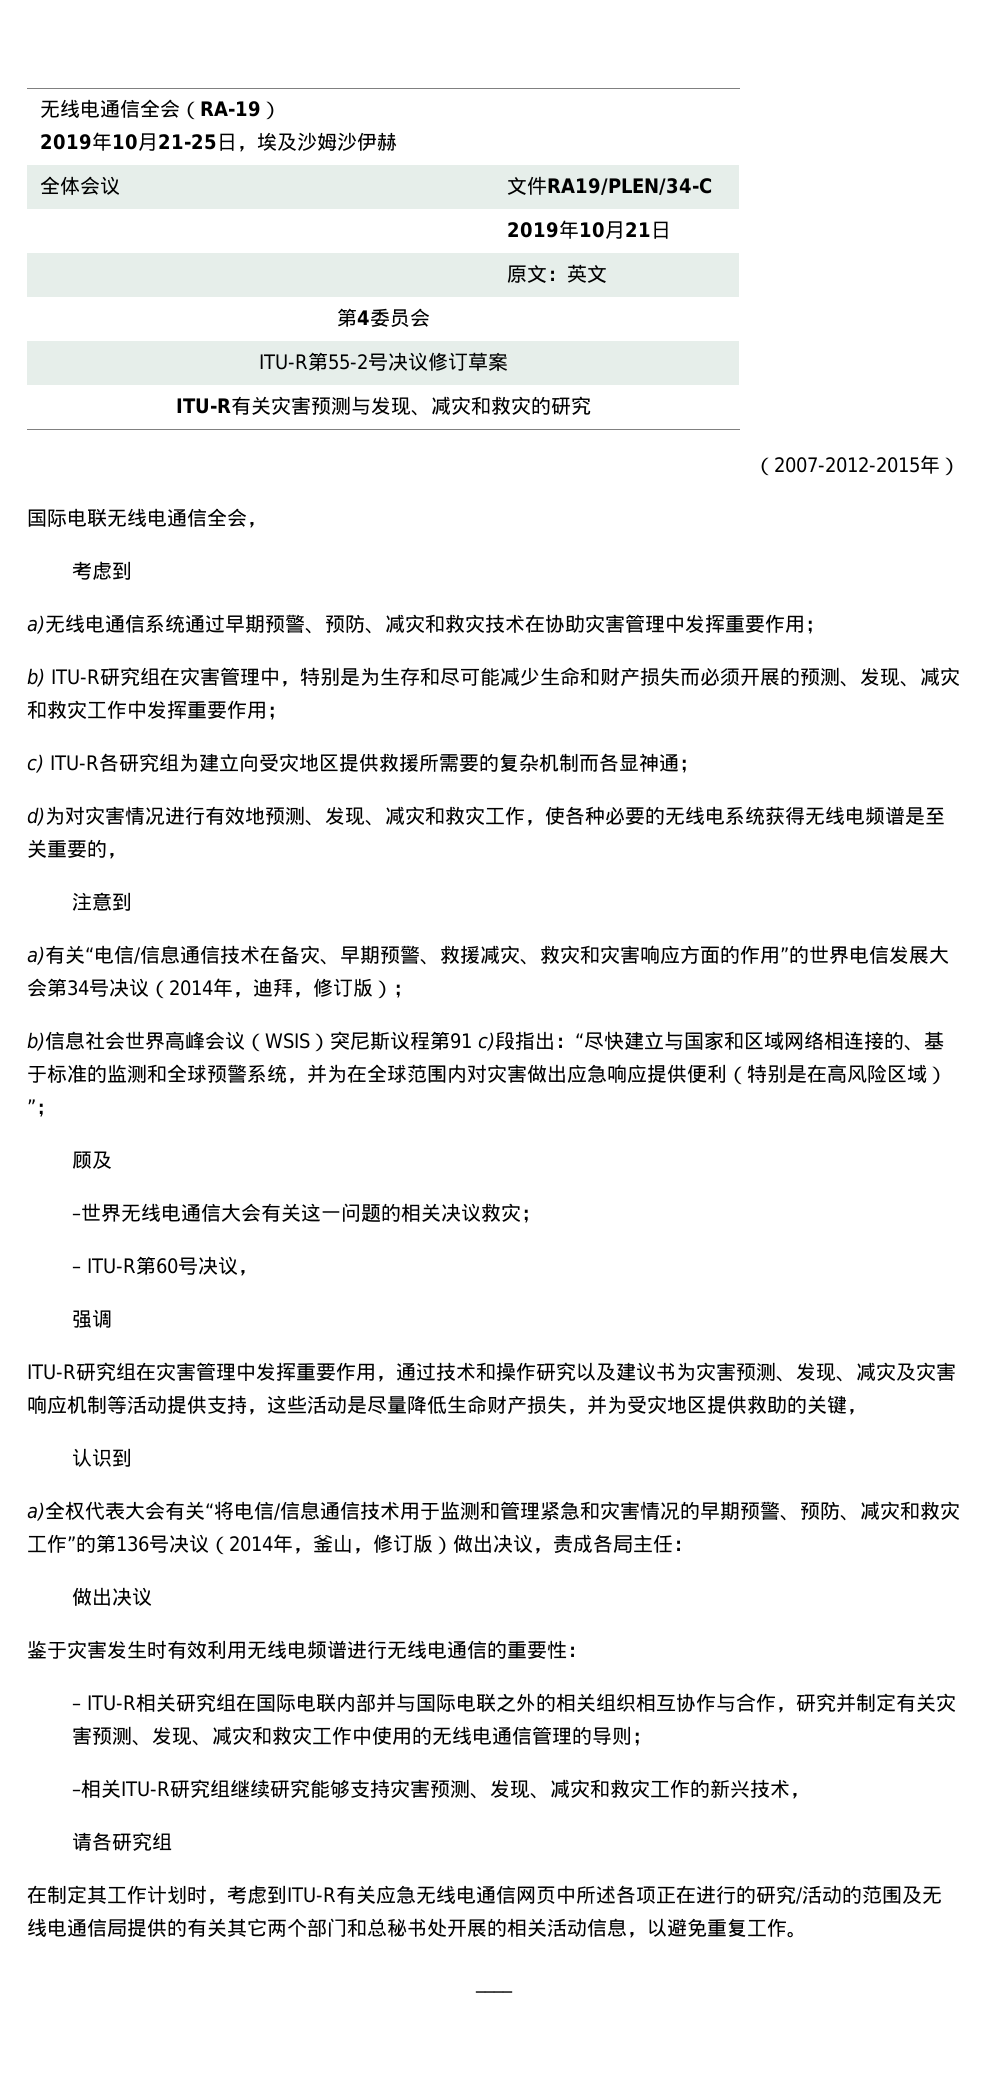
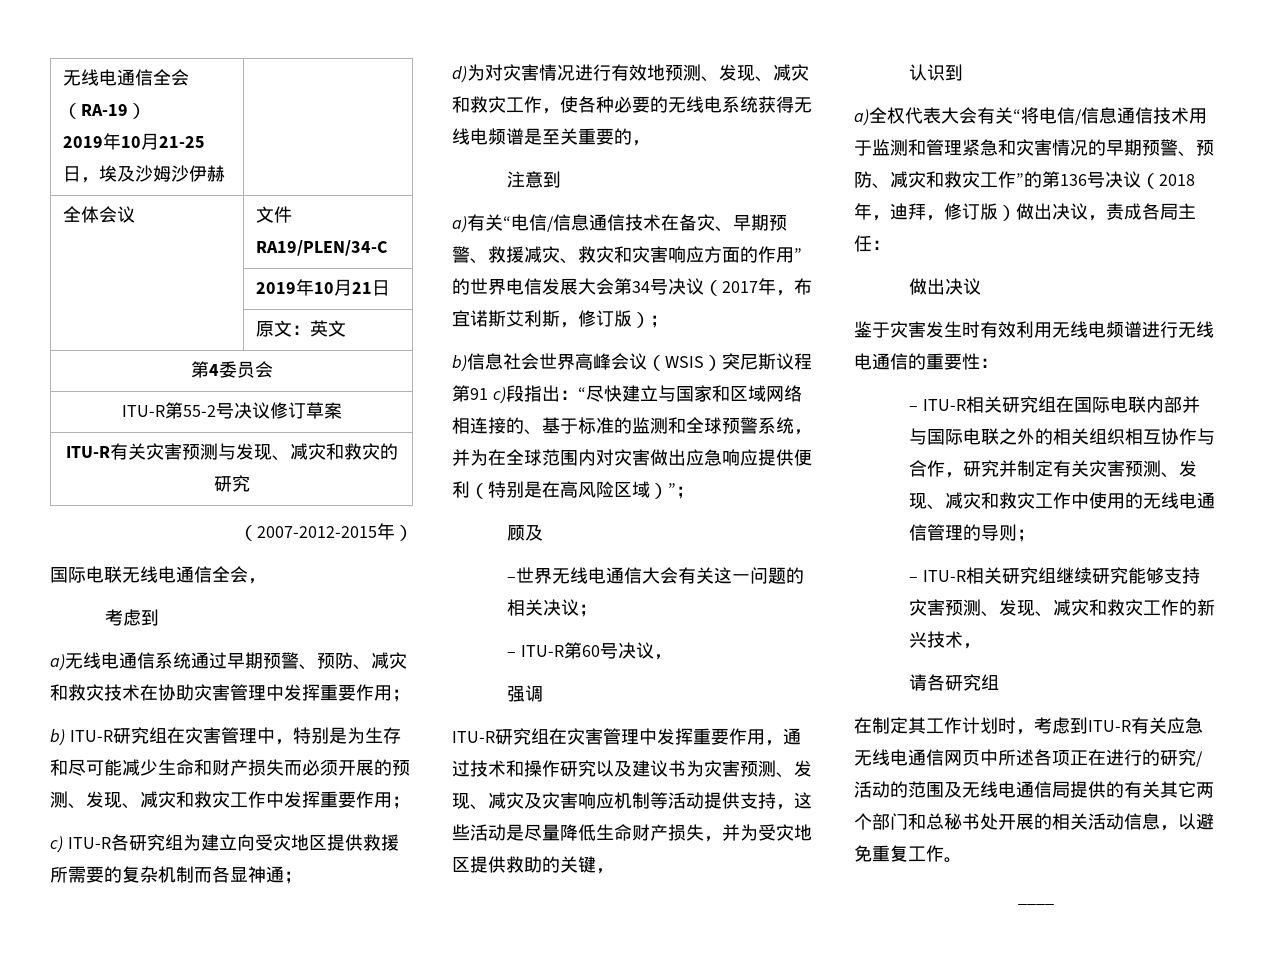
- a)有关“电信/信息通信技术在备灾、早期预警、救援减灾、救灾和灾害响应方面的作用”的世界电信发展大会第34号决议（2014年，迪拜，修订版）；
+ a)有关“电信/信息通信技术在备灾、早期预警、救援减灾、救灾和灾害响应方面的作用”的世界电信发展大会第34号决议（2017年，布宜诺斯艾利斯，修订版）；
- –世界无线电通信大会有关这一问题的相关决议救灾；
+ –世界无线电通信大会有关这一问题的相关决议；
- a)全权代表大会有关“将电信/信息通信技术用于监测和管理紧急和灾害情况的早期预警、预防、减灾和救灾工作”的第136号决议（2014年，釜山，修订版）做出决议，责成各局主任：
+ a)全权代表大会有关“将电信/信息通信技术用于监测和管理紧急和灾害情况的早期预警、预防、减灾和救灾工作”的第136号决议（2018年，迪拜，修订版）做出决议，责成各局主任：
- –相关ITU-R研究组继续研究能够支持灾害预测、发现、减灾和救灾工作的新兴技术，
+ – ITU-R相关研究组继续研究能够支持灾害预测、发现、减灾和救灾工作的新兴技术，

